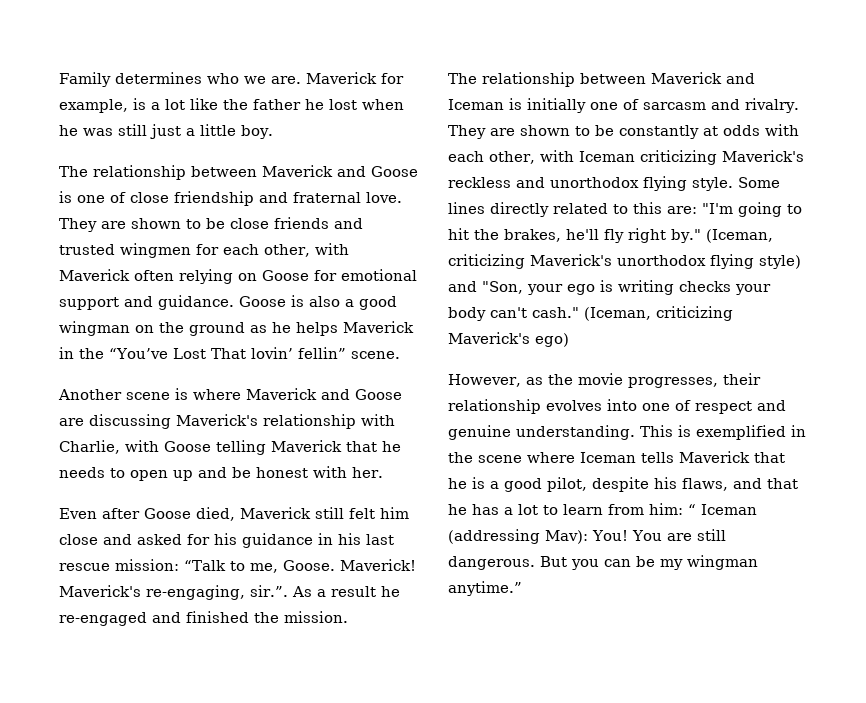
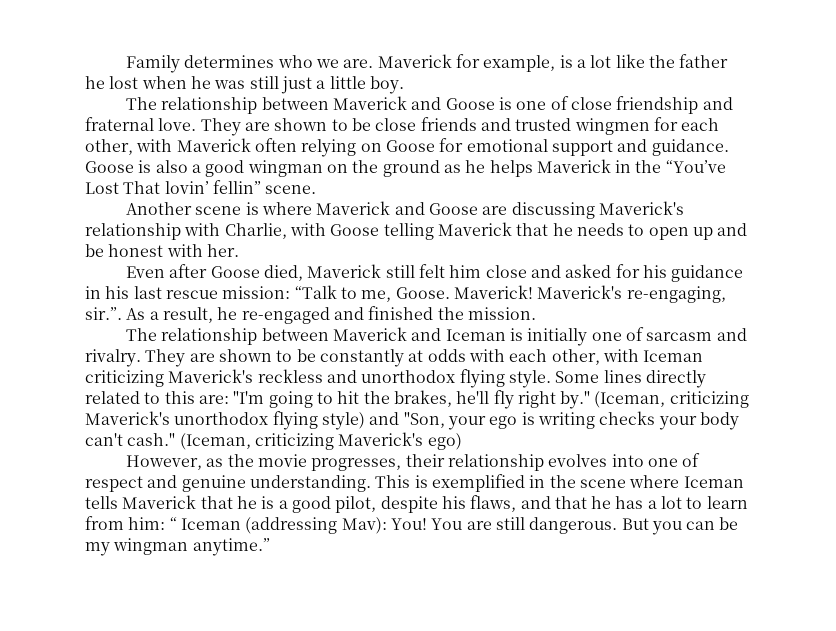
- Maverick's re-engaging, sir.”. As a result he re-engaged and finished the mission.
+ Maverick's re-engaging, sir.”. As a result, he re-engaged and finished the mission.

